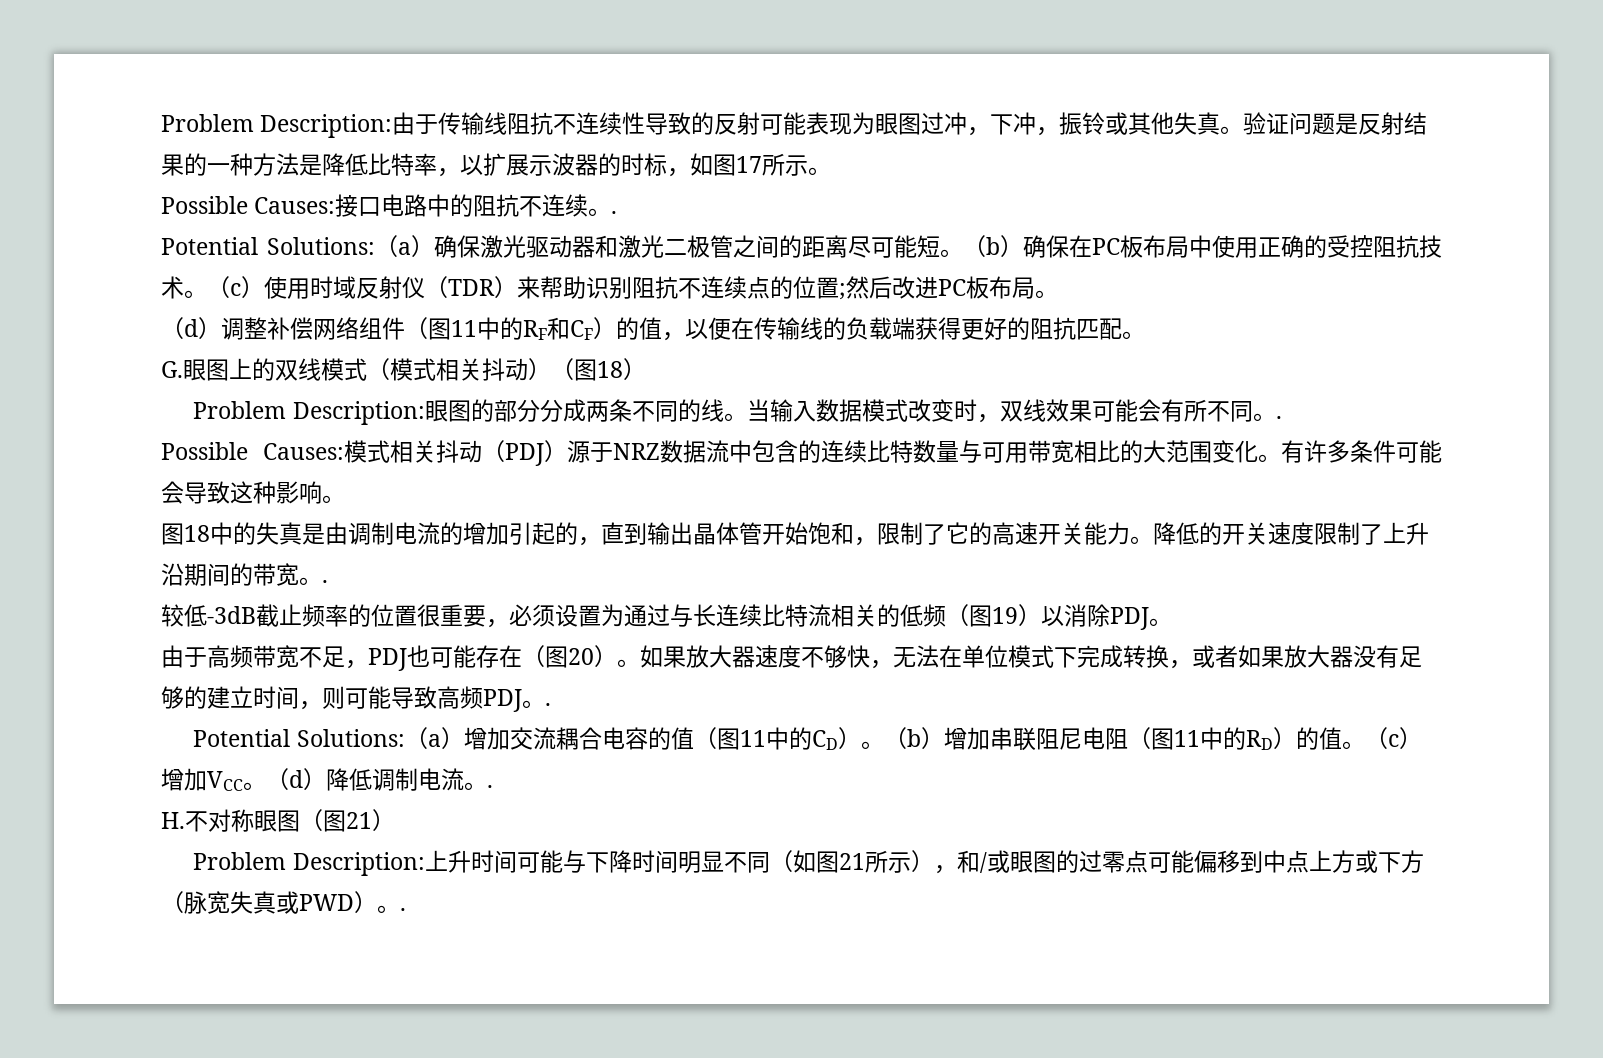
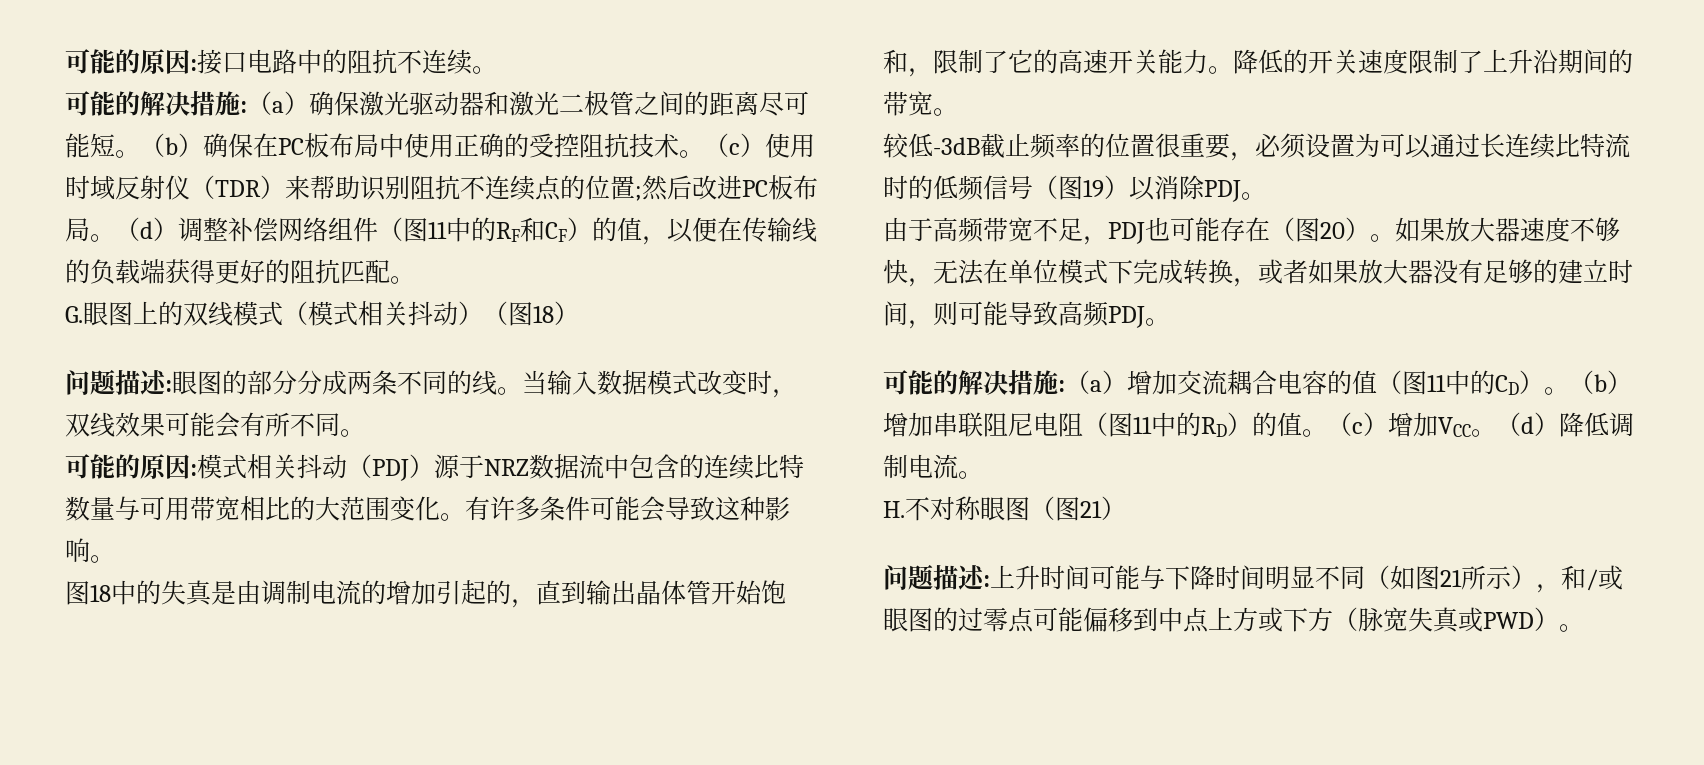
- Problem Description:由于传输线阻抗不连续性导致的反射可能表现为眼图过冲，下冲，振铃或其他失真。验证问题是反射结果的一种方法是降低比特率，以扩展示波器的时标，如图17所示。
- Possible Causes:接口电路中的阻抗不连续。.
- Potential Solutions:（a）确保激光驱动器和激光二极管之间的距离尽可能短。
+ 可能的原因:接口电路中的阻抗不连续。
+ 可能的解决措施:（a）确保激光驱动器和激光二极管之间的距离尽可能短。
- （c）使用时域反射仪（TDR）来帮助识别阻抗不连续点的位置;然后改进PC板布局。
- （d）调整补偿网络组件（图11中的RF和CF）的值，以便在传输线的负载端获得更好的阻抗匹配。
+ （c）使用时域反射仪（TDR）来帮助识别阻抗不连续点的位置;然后改进PC板布局。（d）调整补偿网络组件（图11中的RF和CF）的值，以便在传输线的负载端获得更好的阻抗匹配。
- Problem Description:眼图的部分分成两条不同的线。
+ 问题描述:眼图的部分分成两条不同的线。
- 当输入数据模式改变时，双线效果可能会有所不同。.
- Possible Causes:模式相关抖动（PDJ）源于NRZ数据流中包含的连续比特数量与可用带宽相比的大范围变化。
+ 当输入数据模式改变时，双线效果可能会有所不同。
+ 可能的原因:模式相关抖动（PDJ）源于NRZ数据流中包含的连续比特数量与可用带宽相比的大范围变化。
- 降低的开关速度限制了上升沿期间的带宽。.
+ 降低的开关速度限制了上升沿期间的带宽。
- 较低-3dB截止频率的位置很重要，必须设置为通过与长连续比特流相关的低频（图19）以消除PDJ。
+ 较低-3dB截止频率的位置很重要，必须设置为可以通过长连续比特流时的低频信号（图19）以消除PDJ。
- 如果放大器速度不够快，无法在单位模式下完成转换，或者如果放大器没有足够的建立时间，则可能导致高频PDJ。.
- Potential Solutions:（a）增加交流耦合电容的值（图11中的CD）。
+ 如果放大器速度不够快，无法在单位模式下完成转换，或者如果放大器没有足够的建立时间，则可能导致高频PDJ。
+ 可能的解决措施:（a）增加交流耦合电容的值（图11中的CD）。
- （d）降低调制电流。.
+ （d）降低调制电流。
- Problem Description:上升时间可能与下降时间明显不同（如图21所示），和/或眼图的过零点可能偏移到中点上方或下方（脉宽失真或PWD）。.
+ 问题描述:上升时间可能与下降时间明显不同（如图21所示），和/或眼图的过零点可能偏移到中点上方或下方（脉宽失真或PWD）。

